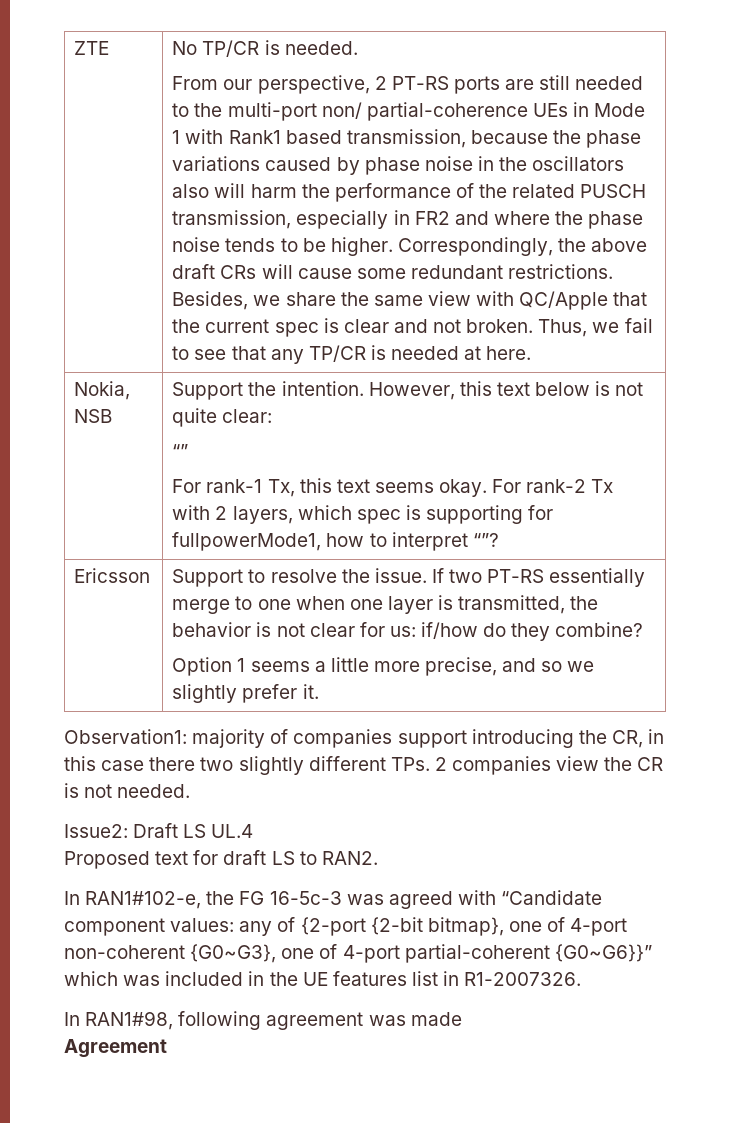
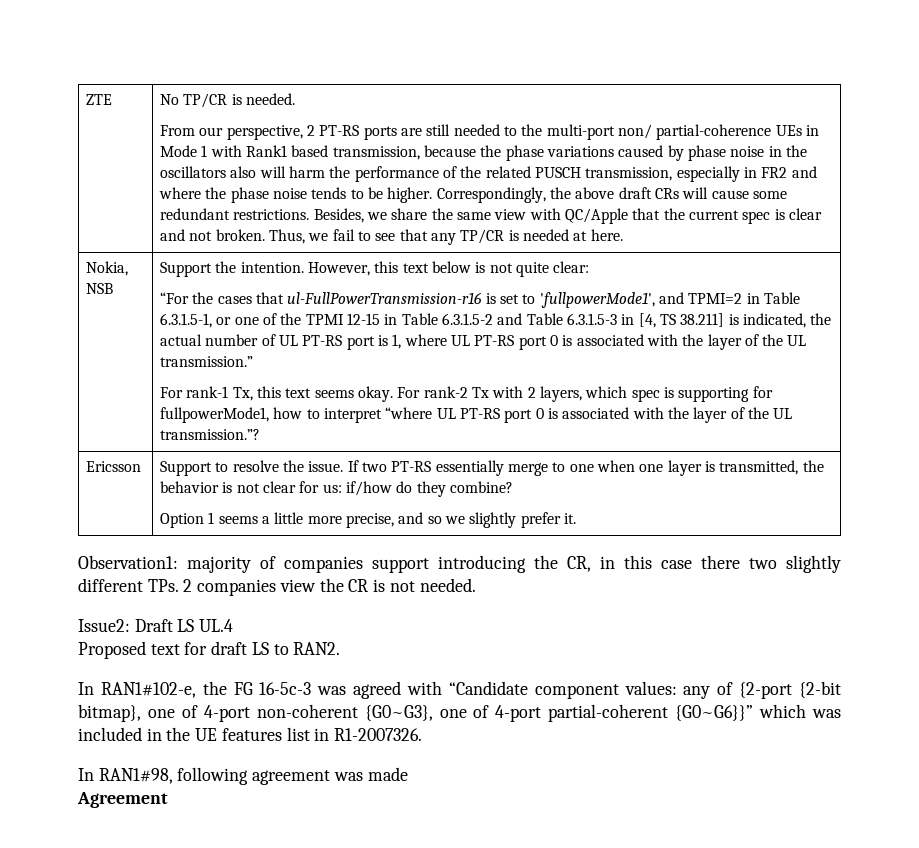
- “”
+ “For the cases that ul-FullPowerTransmission-r16 is set to 'fullpowerMode1', and TPMI=2 in Table 6.3.1.5-1, or one of the TPMI 12-15 in Table 6.3.1.5-2 and Table 6.3.1.5-3 in [4, TS 38.211] is indicated, the actual number of UL PT-RS port is 1, where UL PT-RS port 0 is associated with the layer of the UL transmission.”
- For rank-2 Tx with 2 layers, which spec is supporting for fullpowerMode1, how to interpret “”?
+ For rank-2 Tx with 2 layers, which spec is supporting for fullpowerMode1, how to interpret “where UL PT-RS port 0 is associated with the layer of the UL transmission.”?

